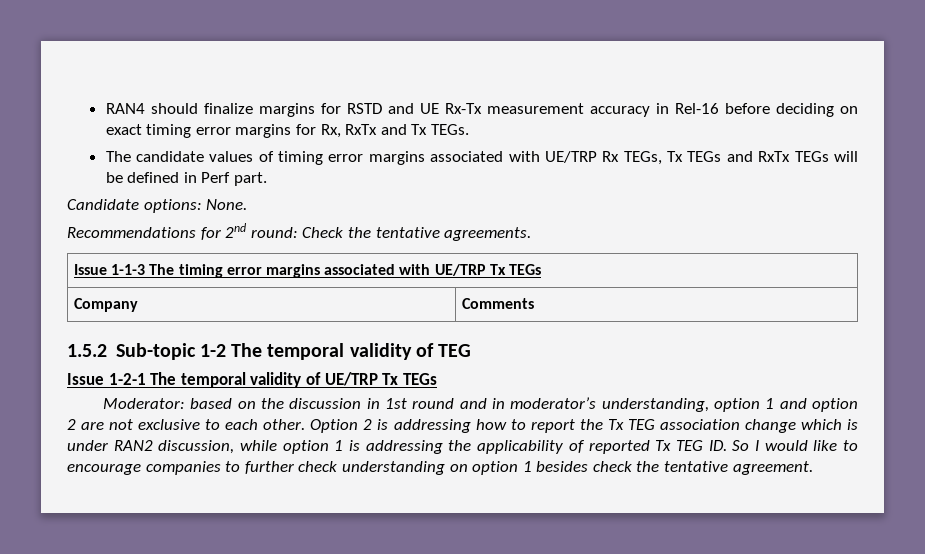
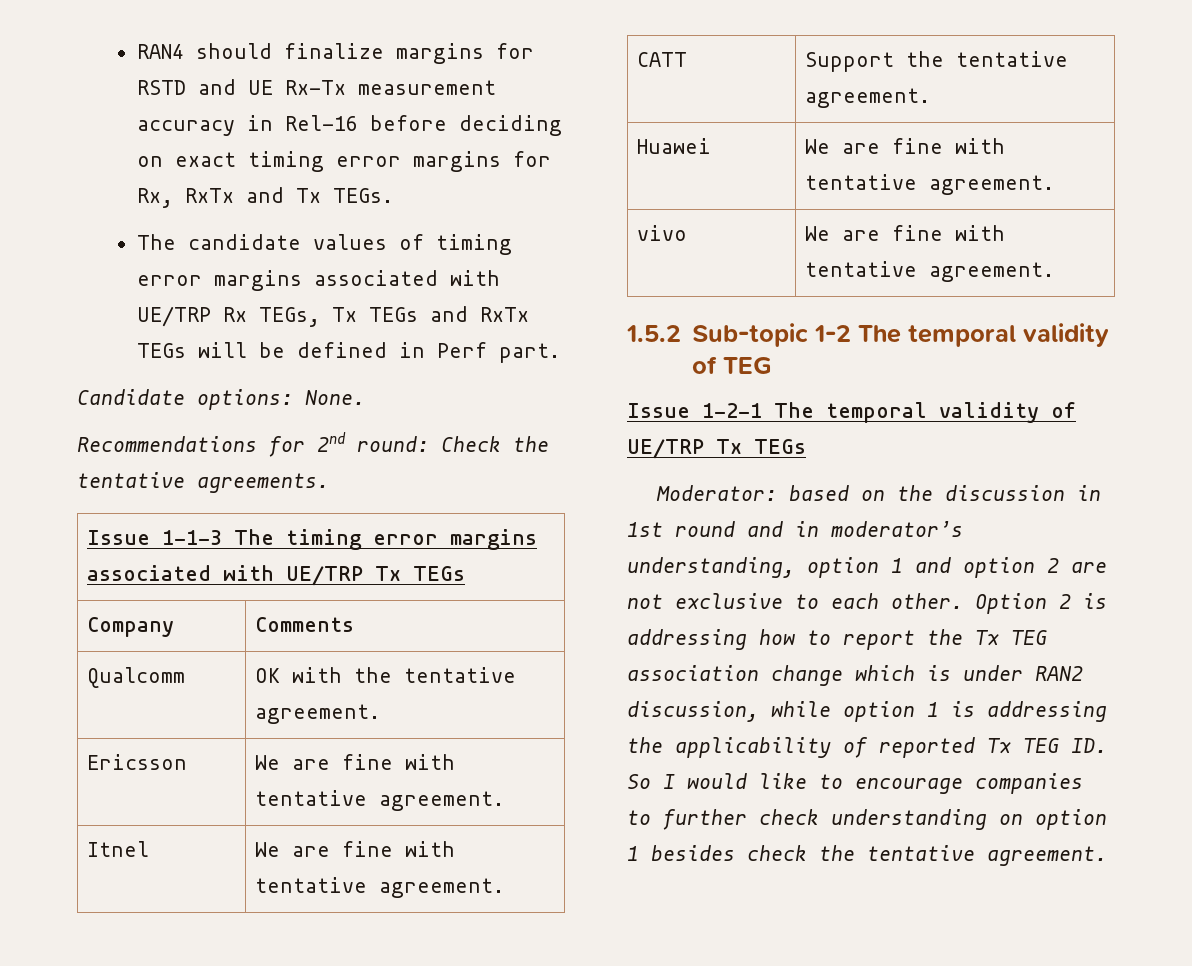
+ Qualcomm | OK with the tentative agreement.
+ Ericsson | We are fine with tentative agreement.
+ Itnel | We are fine with tentative agreement.
+ CATT | Support the tentative agreement.
+ Huawei | We are fine with tentative agreement.
+ vivo | We are fine with tentative agreement.

